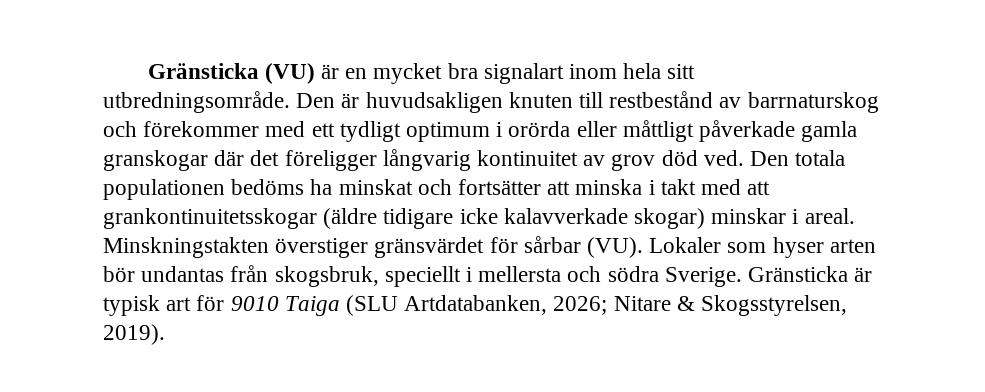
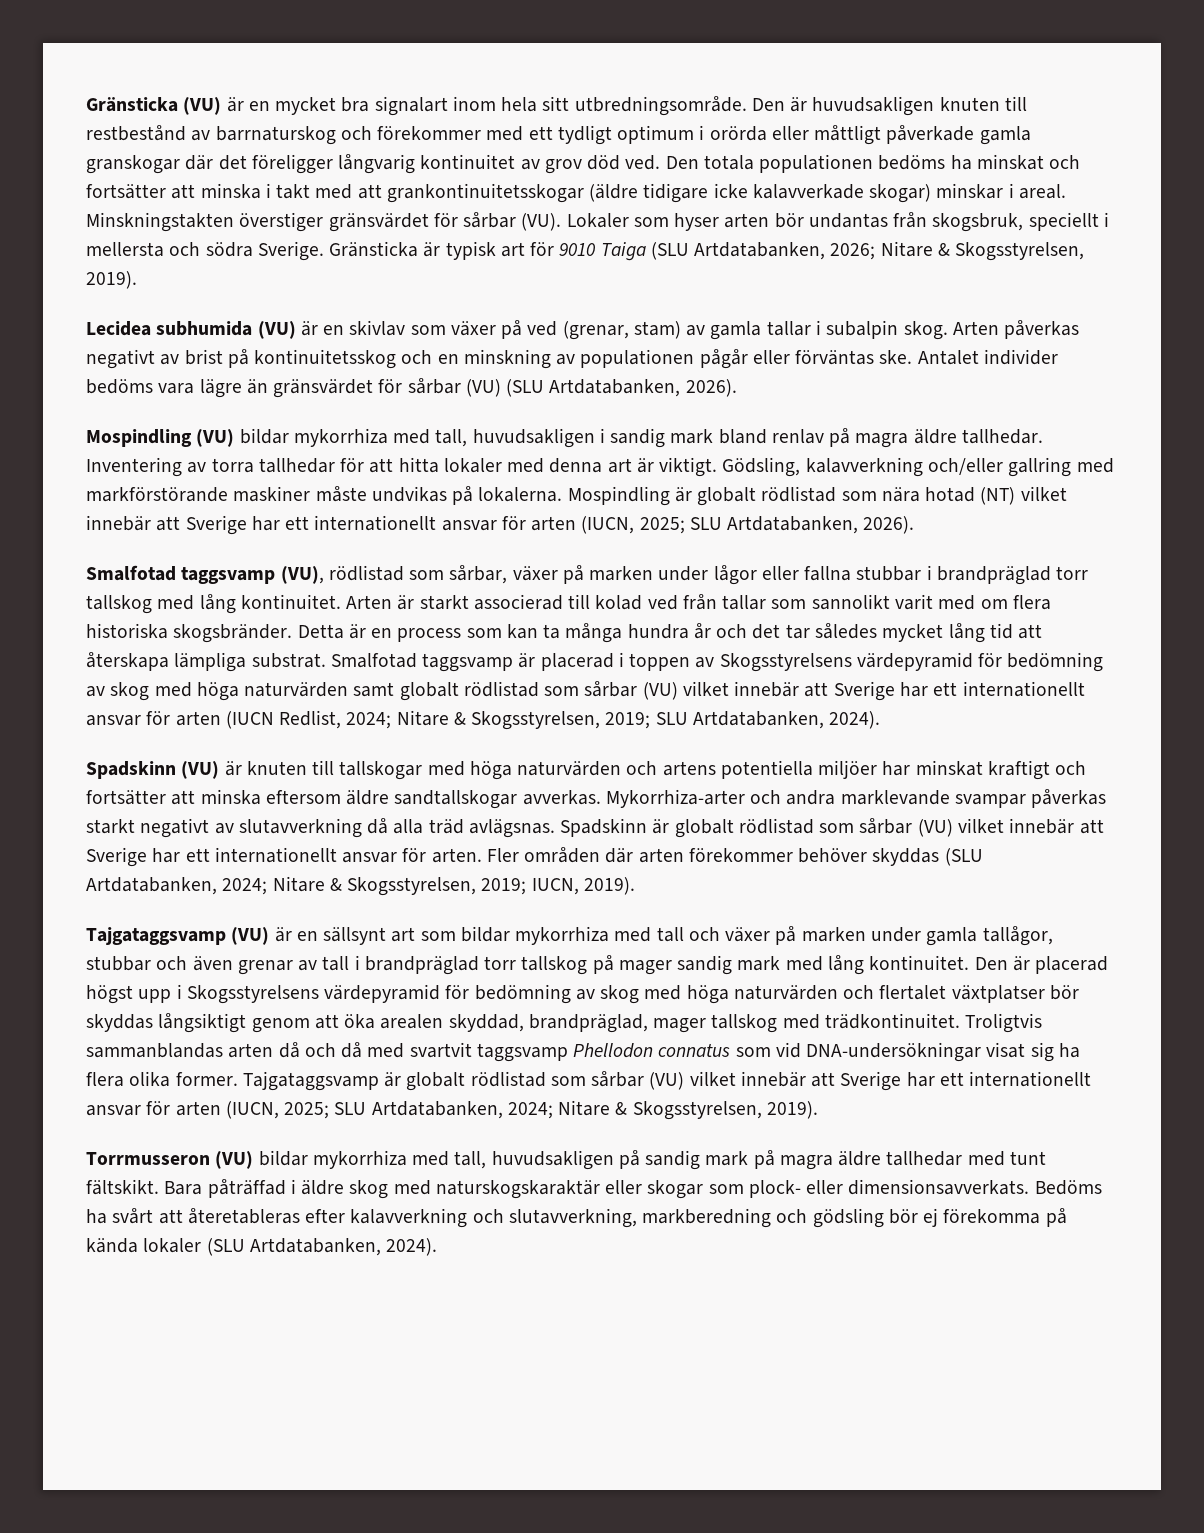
+ Lecidea subhumida (VU) är en skivlav som växer på ved (grenar, stam) av gamla tallar i subalpin skog. Arten påverkas negativt av brist på kontinuitetsskog och en minskning av populationen pågår eller förväntas ske. Antalet individer bedöms vara lägre än gränsvärdet för sårbar (VU) (SLU Artdatabanken, 2026).
+ Mospindling (VU) bildar mykorrhiza med tall, huvudsakligen i sandig mark bland renlav på magra äldre tallhedar. Inventering av torra tallhedar för att hitta lokaler med denna art är viktigt. Gödsling, kalavverkning och/eller gallring med markförstörande maskiner måste undvikas på lokalerna. Mospindling är globalt rödlistad som nära hotad (NT) vilket innebär att Sverige har ett internationellt ansvar för arten (IUCN, 2025; SLU Artdatabanken, 2026).
+ Smalfotad taggsvamp (VU), rödlistad som sårbar, växer på marken under lågor eller fallna stubbar i brandpräglad torr tallskog med lång kontinuitet. Arten är starkt associerad till kolad ved från tallar som sannolikt varit med om flera historiska skogsbränder. Detta är en process som kan ta många hundra år och det tar således mycket lång tid att återskapa lämpliga substrat. Smalfotad taggsvamp är placerad i toppen av Skogsstyrelsens värdepyramid för bedömning av skog med höga naturvärden samt globalt rödlistad som sårbar (VU) vilket innebär att Sverige har ett internationellt ansvar för arten (IUCN Redlist, 2024; Nitare & Skogsstyrelsen, 2019; SLU Artdatabanken, 2024).
+ Spadskinn (VU) är knuten till tallskogar med höga naturvärden och artens potentiella miljöer har minskat kraftigt och fortsätter att minska eftersom äldre sandtallskogar avverkas. Mykorrhiza-arter och andra marklevande svampar påverkas starkt negativt av slutavverkning då alla träd avlägsnas. Spadskinn är globalt rödlistad som sårbar (VU) vilket innebär att Sverige har ett internationellt ansvar för arten. Fler områden där arten förekommer behöver skyddas (SLU Artdatabanken, 2024; Nitare & Skogsstyrelsen, 2019; IUCN, 2019).
+ Tajgataggsvamp (VU) är en sällsynt art som bildar mykorrhiza med tall och växer på marken under gamla tallågor, stubbar och även grenar av tall i brandpräglad torr tallskog på mager sandig mark med lång kontinuitet. Den är placerad högst upp i Skogsstyrelsens värdepyramid för bedömning av skog med höga naturvärden och flertalet växtplatser bör skyddas långsiktigt genom att öka arealen skyddad, brandpräglad, mager tallskog med trädkontinuitet. Troligtvis sammanblandas arten då och då med svartvit taggsvamp Phellodon connatus som vid DNA-undersökningar visat sig ha flera olika former. Tajgataggsvamp är globalt rödlistad som sårbar (VU) vilket innebär att Sverige har ett internationellt ansvar för arten (IUCN, 2025; SLU Artdatabanken, 2024; Nitare & Skogsstyrelsen, 2019).
+ Torrmusseron (VU) bildar mykorrhiza med tall, huvudsakligen på sandig mark på magra äldre tallhedar med tunt fältskikt. Bara påträffad i äldre skog med naturskogskaraktär eller skogar som plock- eller dimensionsavverkats. Bedöms ha svårt att återetableras efter kalavverkning och slutavverkning, markberedning och gödsling bör ej förekomma på kända lokaler (SLU Artdatabanken, 2024).

